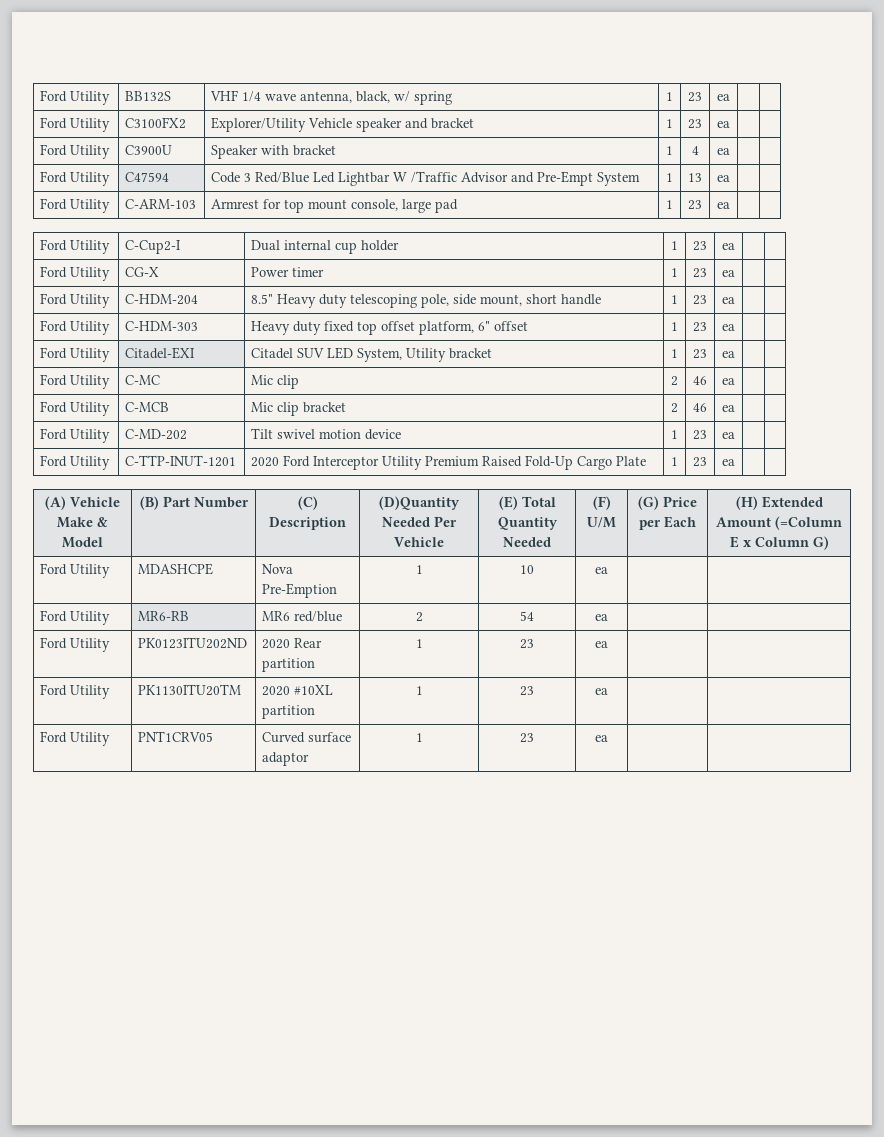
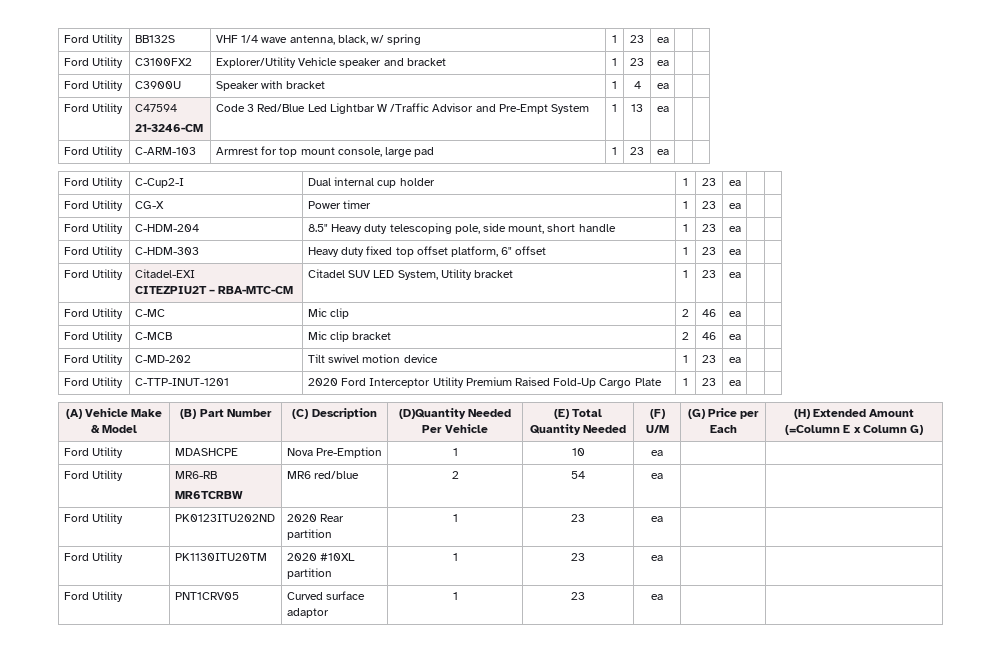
- Ford Utility | C47594 | Code 3 Red/Blue Led Lightbar W /Traffic Advisor and Pre-Empt System | 1 | 13 | ea | |
+ Ford Utility | C47594
+ 21-3246-CM | Code 3 Red/Blue Led Lightbar W /Traffic Advisor and Pre-Empt System | 1 | 13 | ea | |
- Ford Utility | Citadel-EXI | Citadel SUV LED System, Utility bracket | 1 | 23 | ea | |
+ Ford Utility | Citadel-EXI
+ CITEZPIU2T – RBA-MTC-CM | Citadel SUV LED System, Utility bracket | 1 | 23 | ea | |
- Ford Utility | MR6-RB | MR6 red/blue | 2 | 54 | ea | |
+ Ford Utility | MR6-RB
+ MR6TCRBW | MR6 red/blue | 2 | 54 | ea | |

